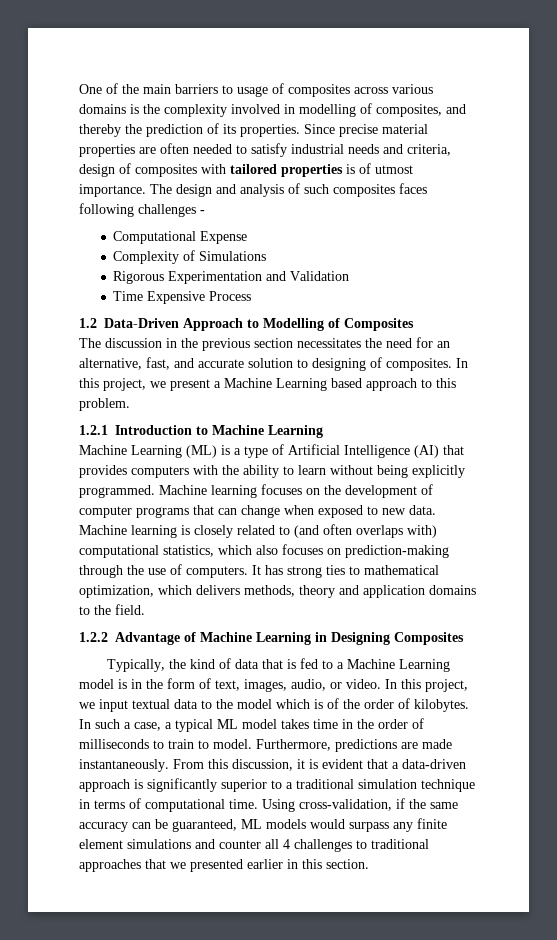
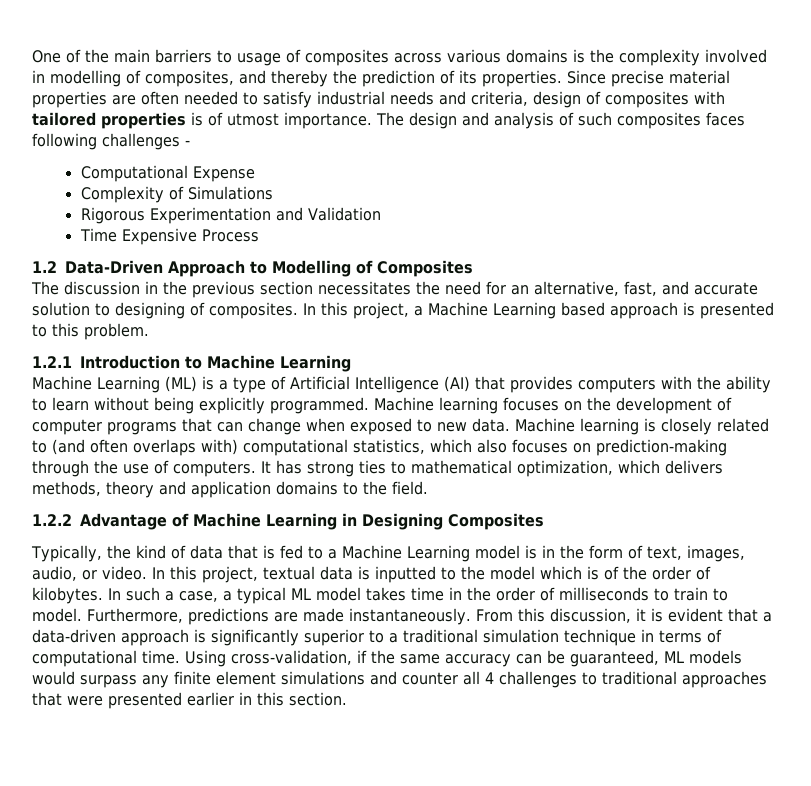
- In this project, we present a Machine Learning based approach to this problem.
+ In this project, a Machine Learning based approach is presented to this problem.
- In this project, we input textual data to the model which is of the order of kilobytes.
+ In this project, textual data is inputted to the model which is of the order of kilobytes.
- Using cross-validation, if the same accuracy can be guaranteed, ML models would surpass any finite element simulations and counter all 4 challenges to traditional approaches that we presented earlier in this section.
+ Using cross-validation, if the same accuracy can be guaranteed, ML models would surpass any finite element simulations and counter all 4 challenges to traditional approaches that were presented earlier in this section.

